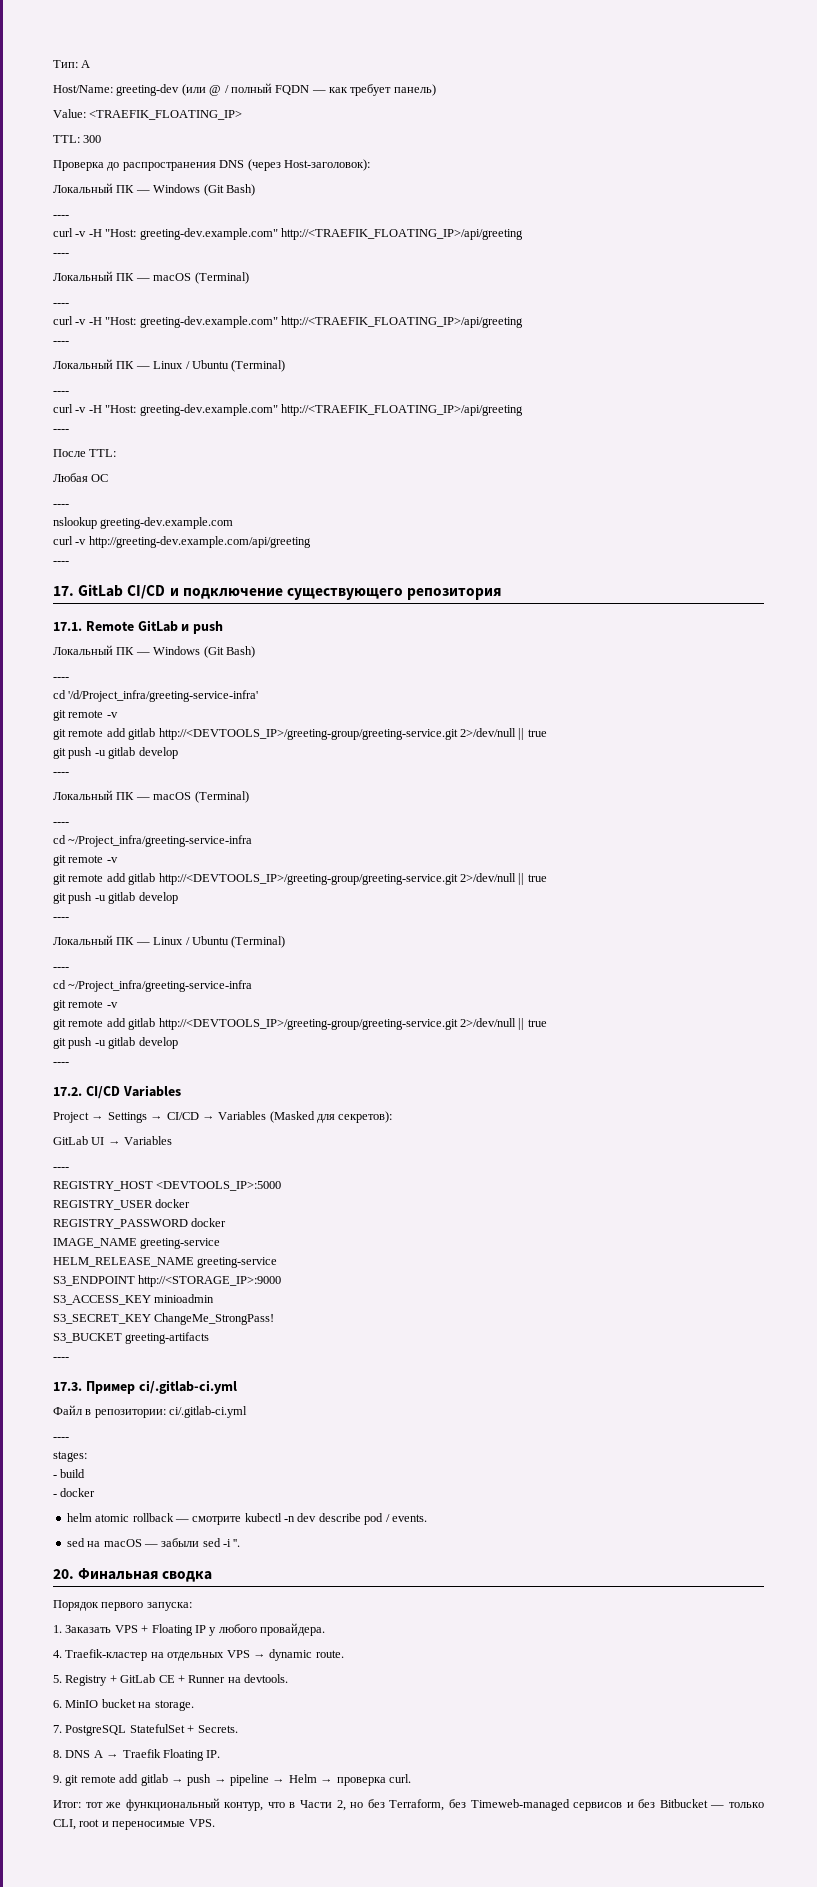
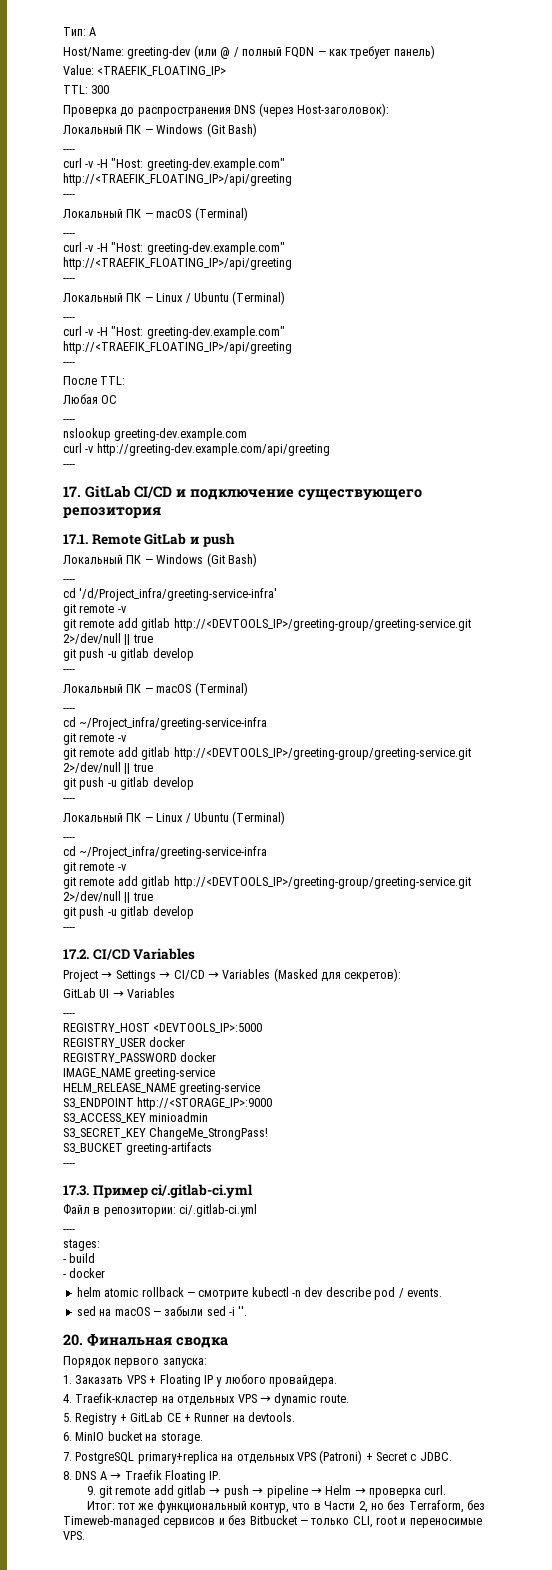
- 7. PostgreSQL StatefulSet + Secrets.
+ 7. PostgreSQL primary+replica на отдельных VPS (Patroni) + Secret с JDBC.

